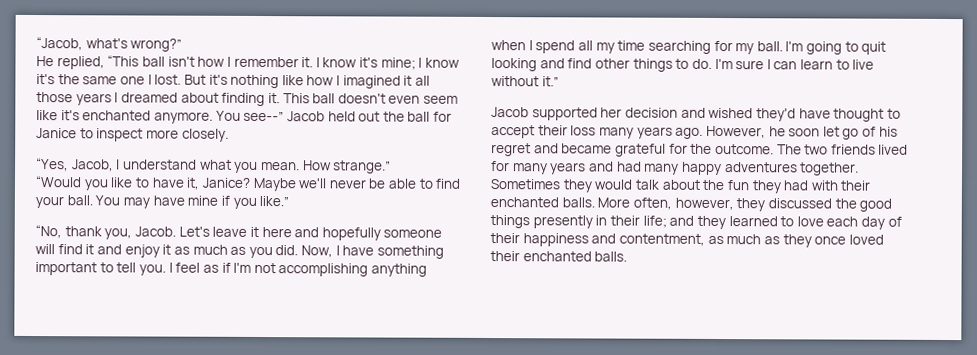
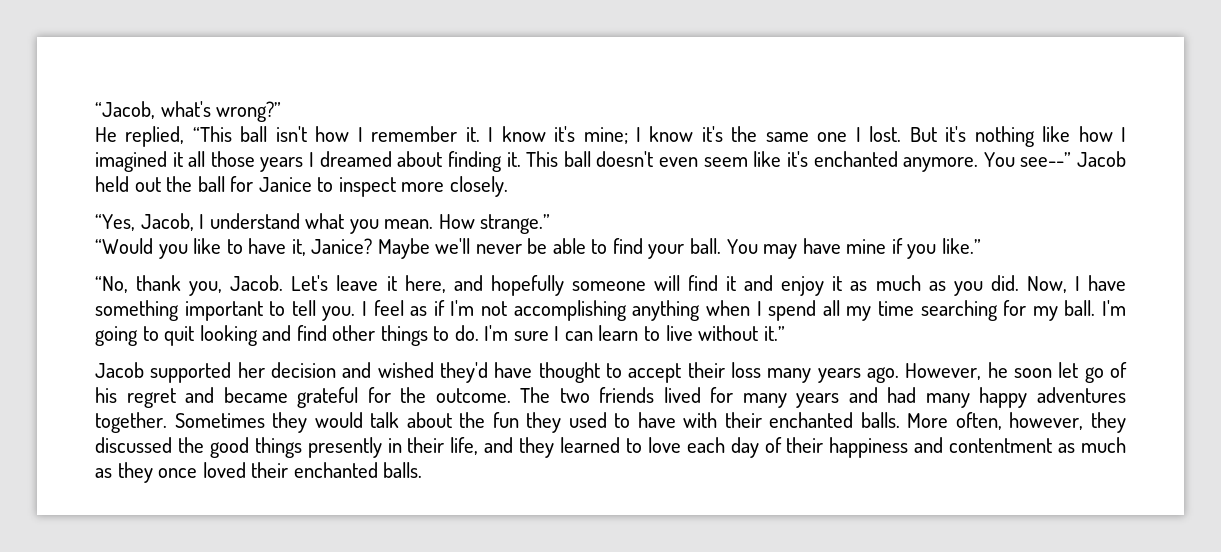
- Let's leave it here and hopefully someone will find it and enjoy it as much as you did.
+ Let's leave it here, and hopefully someone will find it and enjoy it as much as you did.
- Sometimes they would talk about the fun they had with their enchanted balls.
+ Sometimes they would talk about the fun they used to have with their enchanted balls.
- More often, however, they discussed the good things presently in their life; and they learned to love each day of their happiness and contentment, as much as they once loved their enchanted balls.
+ More often, however, they discussed the good things presently in their life, and they learned to love each day of their happiness and contentment as much as they once loved their enchanted balls.

